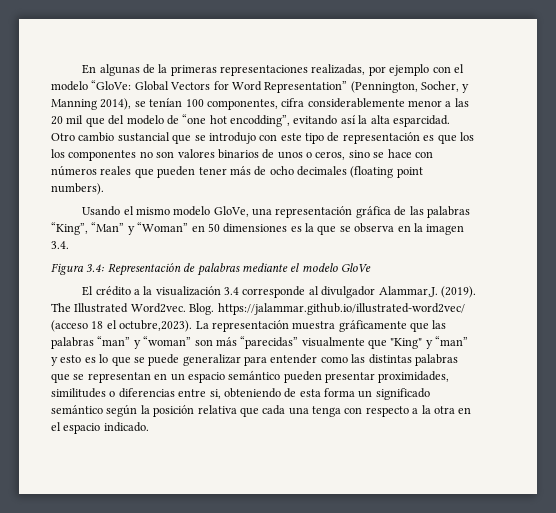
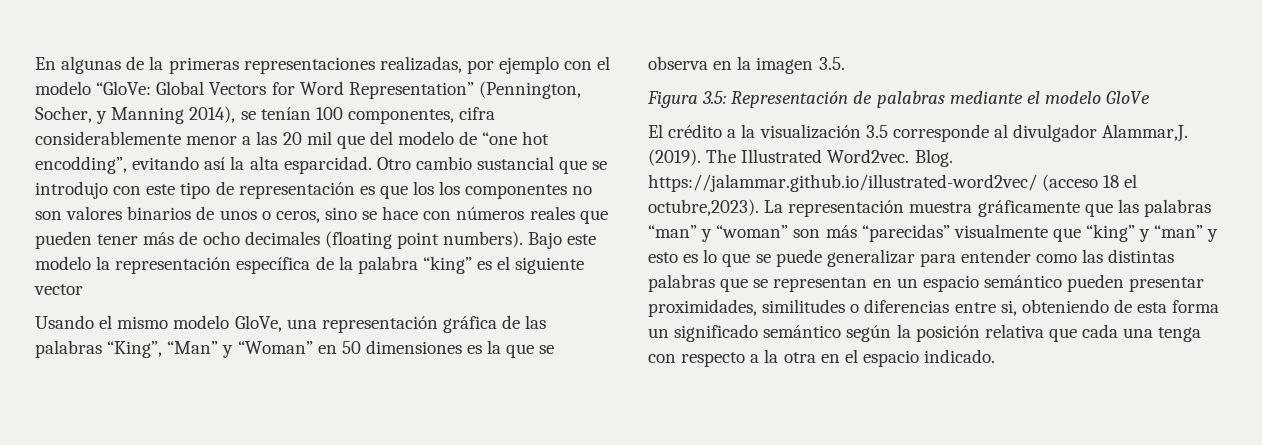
+ Bajo este modelo la representación específica de la palabra “king” es el siguiente vector
- Usando el mismo modelo GloVe, una representación gráfica de las palabras “King”, “Man” y “Woman” en 50 dimensiones es la que se observa en la imagen 3.4.
+ Usando el mismo modelo GloVe, una representación gráfica de las palabras “King”, “Man” y “Woman” en 50 dimensiones es la que se observa en la imagen 3.5.
- Figura 3.4: Representación de palabras mediante el modelo GloVe
+ Figura 3.5: Representación de palabras mediante el modelo GloVe
- El crédito a la visualización 3.4 corresponde al divulgador Alammar,J.
+ El crédito a la visualización 3.5 corresponde al divulgador Alammar,J.
- La representación muestra gráficamente que las palabras “man” y “woman” son más “parecidas” visualmente que "King" y “man” y esto es lo que se puede generalizar para entender como las distintas palabras que se representan en un espacio semántico pueden presentar proximidades, similitudes o diferencias entre si, obteniendo de esta forma un significado semántico según la posición relativa que cada una tenga con respecto a la otra en el espacio indicado.
+ La representación muestra gráficamente que las palabras “man” y “woman” son más “parecidas” visualmente que “king” y “man” y esto es lo que se puede generalizar para entender como las distintas palabras que se representan en un espacio semántico pueden presentar proximidades, similitudes o diferencias entre si, obteniendo de esta forma un significado semántico según la posición relativa que cada una tenga con respecto a la otra en el espacio indicado.

